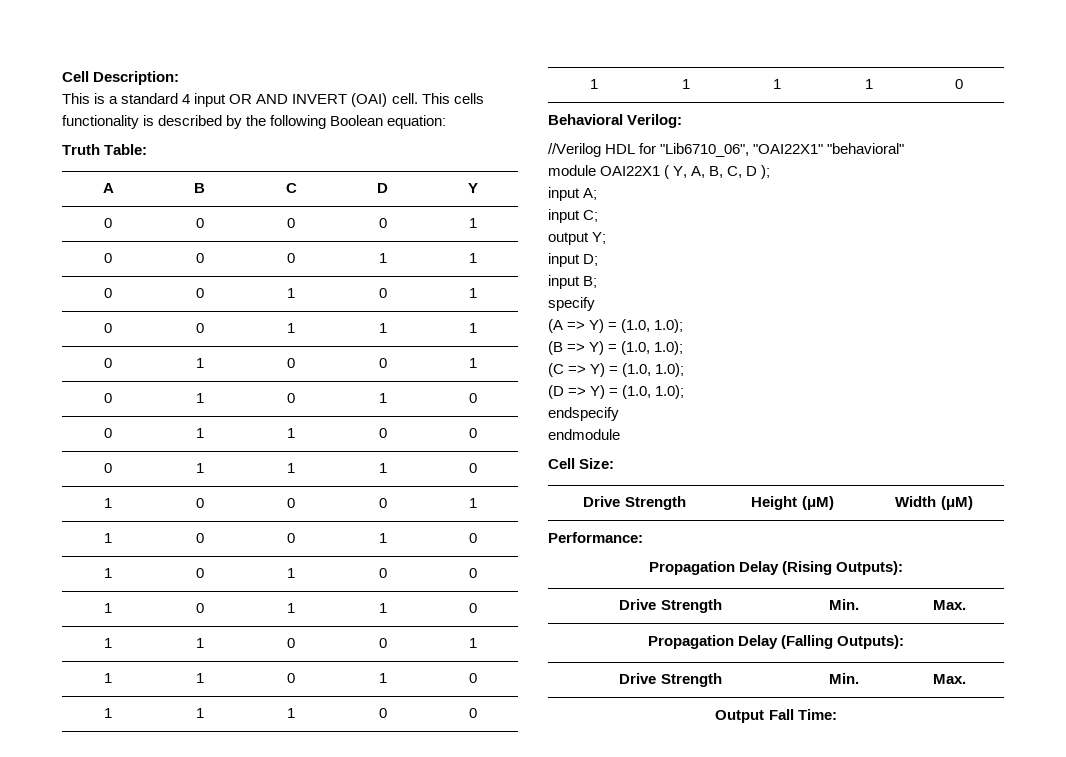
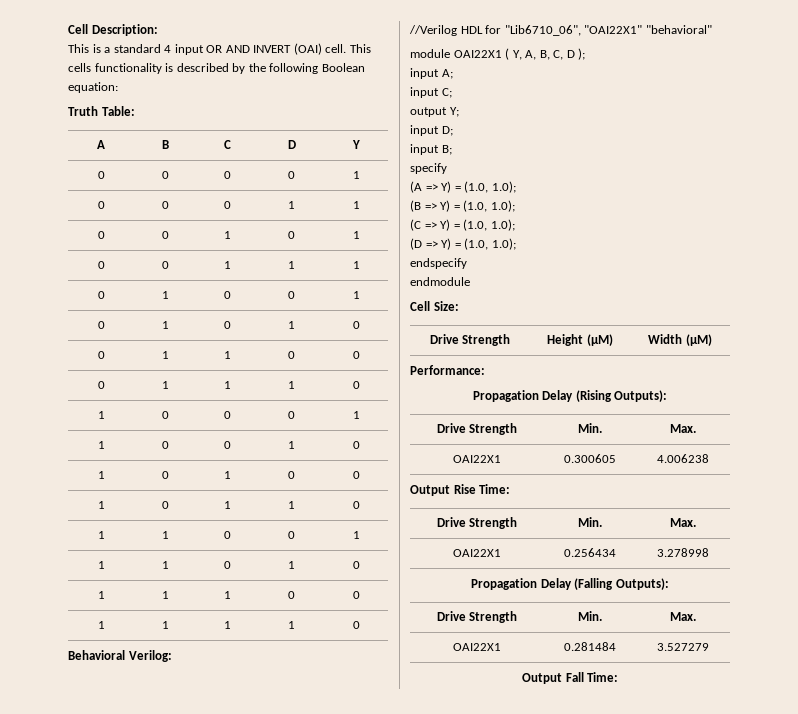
+ OAI22X1 | 0.300605 | 4.006238
+ Output Rise Time:
+ Drive Strength | Min. | Max.
+ OAI22X1 | 0.256434 | 3.278998
+ OAI22X1 | 0.281484 | 3.527279

